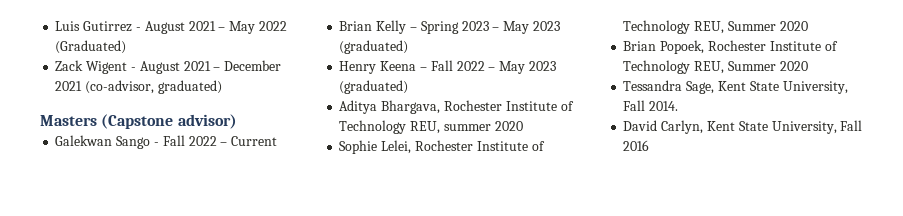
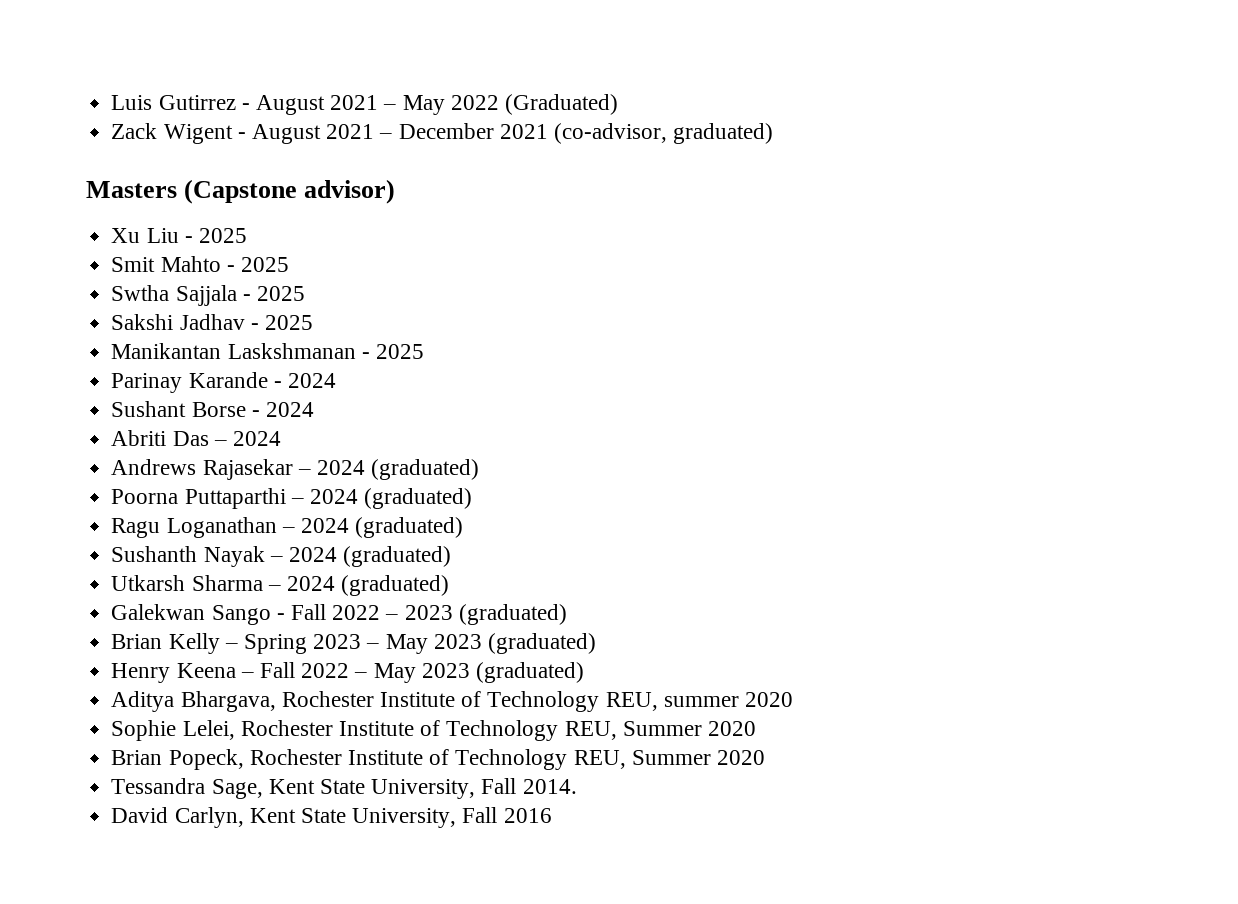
+ Xu Liu - 2025
+ Smit Mahto - 2025
+ Swtha Sajjala - 2025
+ Sakshi Jadhav - 2025
+ Manikantan Laskshmanan - 2025
+ Parinay Karande - 2024
+ Sushant Borse - 2024
+ Abriti Das – 2024
+ Andrews Rajasekar – 2024 (graduated)
+ Poorna Puttaparthi – 2024 (graduated)
+ Ragu Loganathan – 2024 (graduated)
+ Sushanth Nayak – 2024 (graduated)
+ Utkarsh Sharma – 2024 (graduated)
- Galekwan Sango - Fall 2022 – Current
+ Galekwan Sango - Fall 2022 – 2023 (graduated)
- Brian Popoek, Rochester Institute of Technology REU, Summer 2020
+ Brian Popeck, Rochester Institute of Technology REU, Summer 2020

